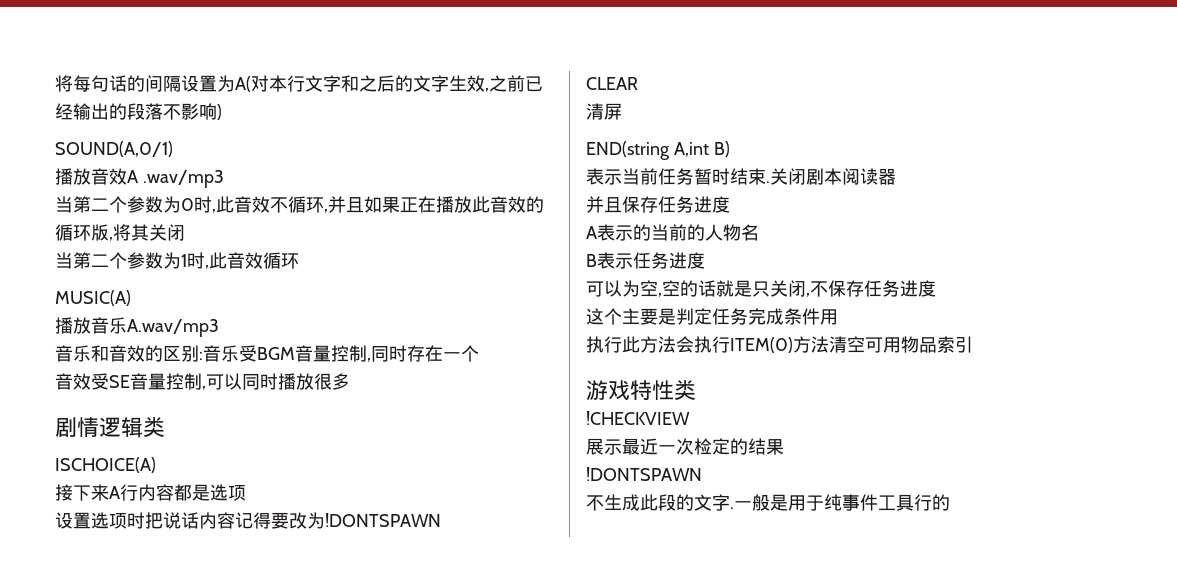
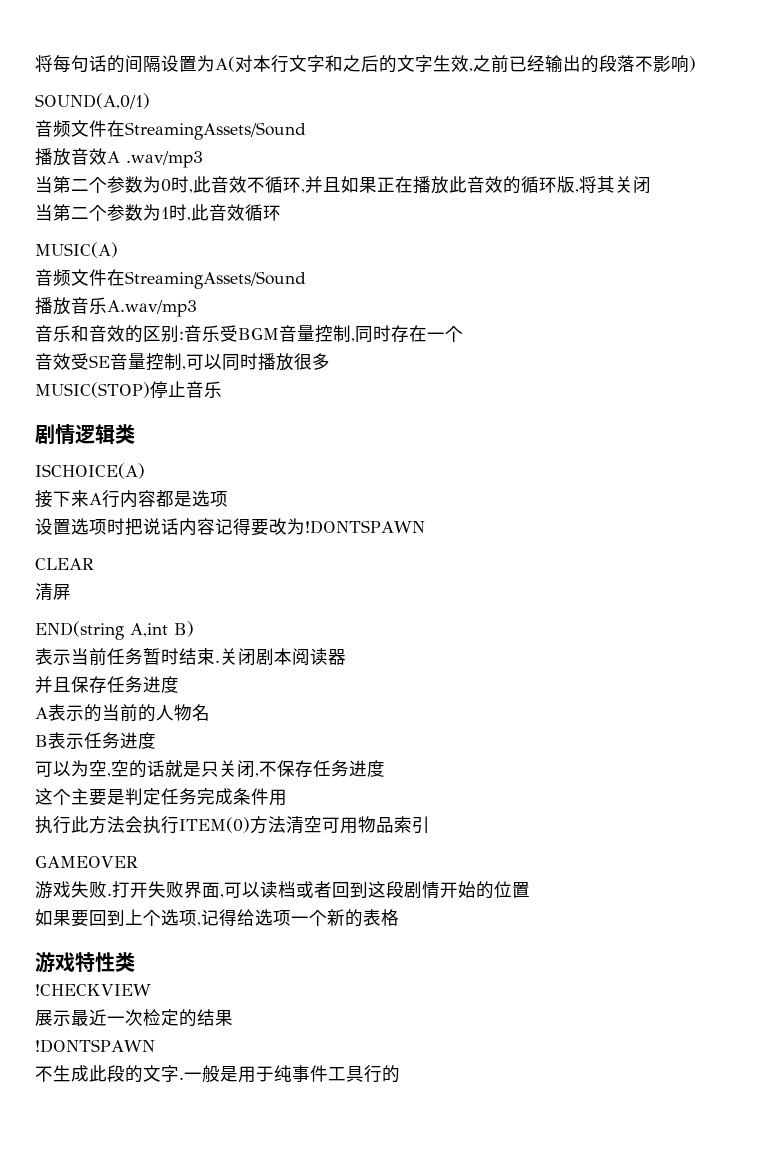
  SOUND(A,0/1)
+ 音频文件在StreamingAssets/Sound
  MUSIC(A)
+ 音频文件在StreamingAssets/Sound
+ MUSIC(STOP)停止音乐
+ GAMEOVER
+ 游戏失败.打开失败界面,可以读档或者回到这段剧情开始的位置
+ 如果要回到上个选项,记得给选项一个新的表格

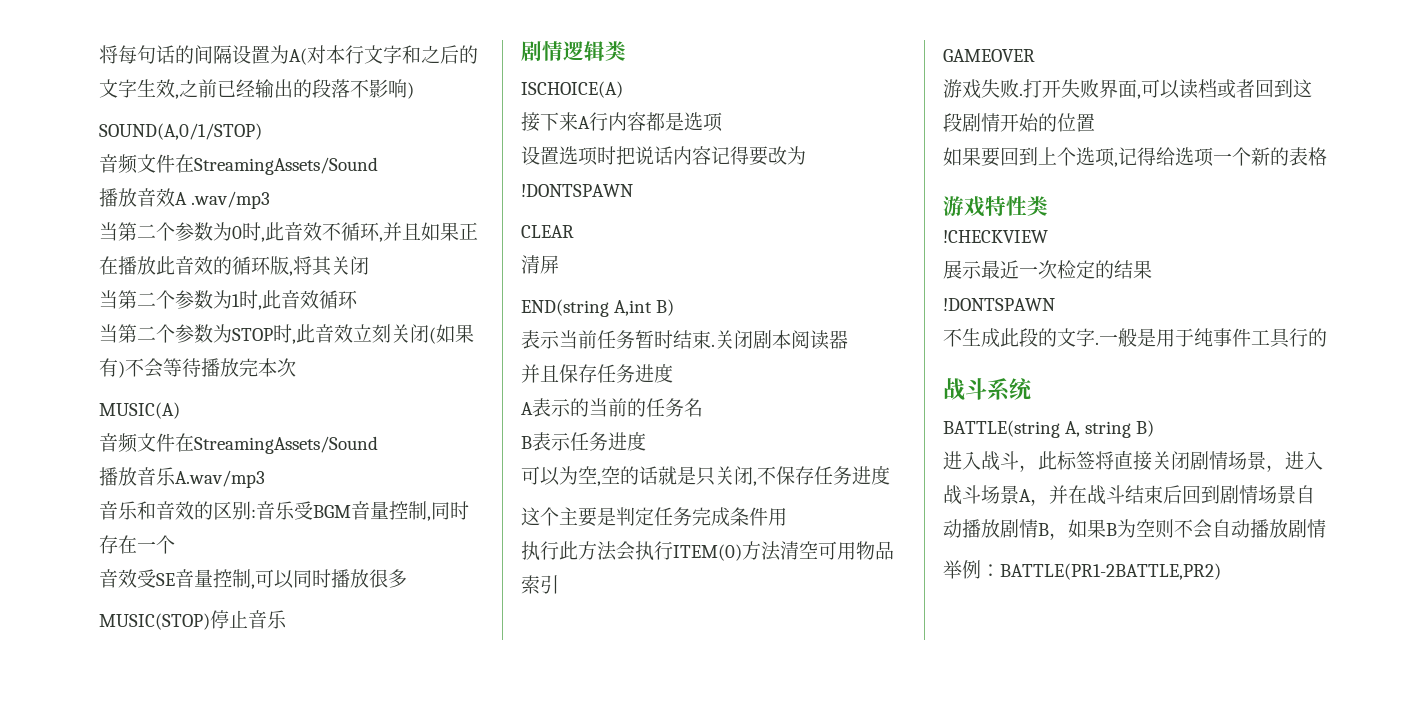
- SOUND(A,0/1)
+ SOUND(A,0/1/STOP)
+ 当第二个参数为STOP时,此音效立刻关闭(如果有)不会等待播放完本次
- A表示的当前的人物名
+ A表示的当前的任务名
+ 战斗系统
+ BATTLE(string A, string B)
+ 进入战斗，此标签将直接关闭剧情场景，进入战斗场景A，并在战斗结束后回到剧情场景自动播放剧情B，如果B为空则不会自动播放剧情
+ 举例：BATTLE(PR1-2BATTLE,PR2)

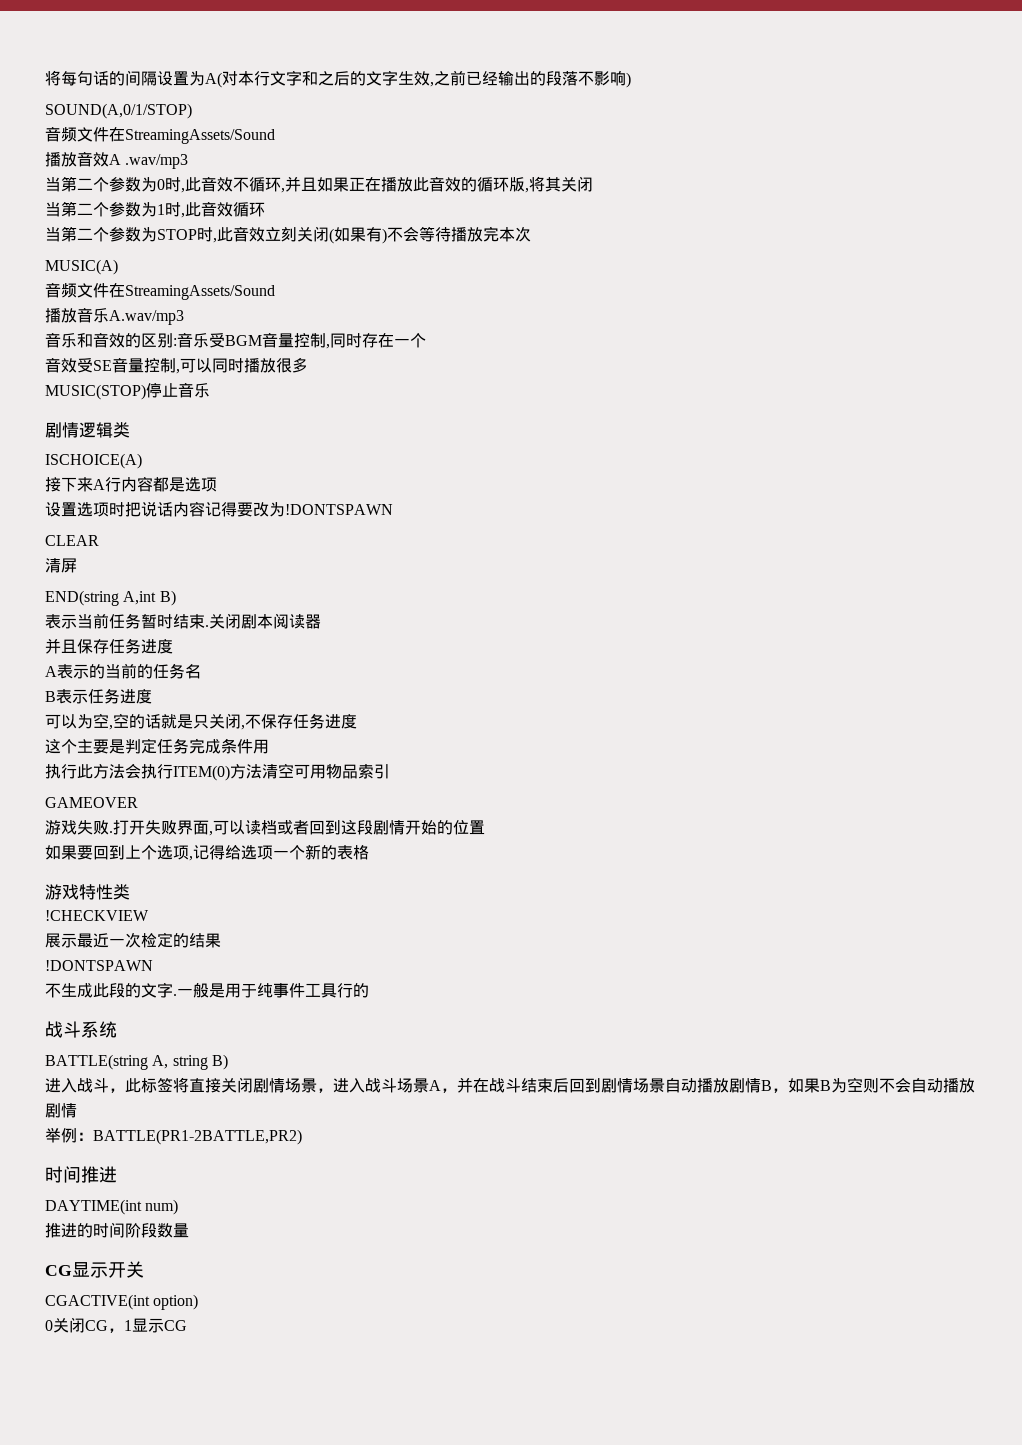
+ 时间推进
+ DAYTIME(int num)
+ 推进的时间阶段数量
+ CG显示开关
+ CGACTIVE(int option)
+ 0关闭CG，1显示CG

